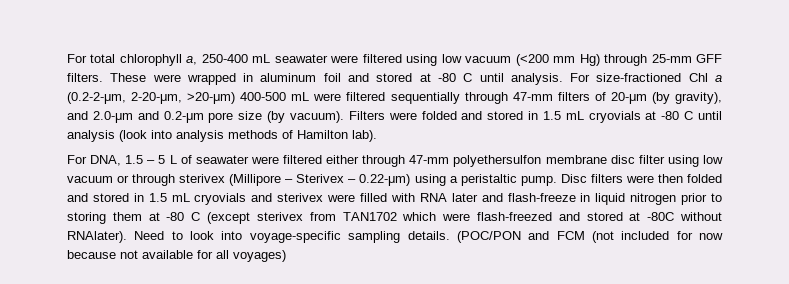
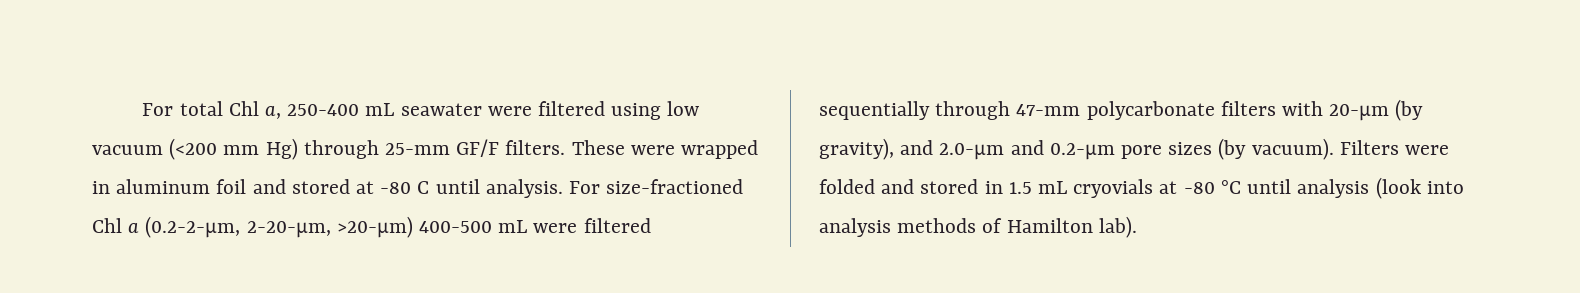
- For total chlorophyll a, 250-400 mL seawater were filtered using low vacuum (<200 mm Hg) through 25-mm GFF filters.
+ For total Chl a, 250-400 mL seawater were filtered using low vacuum (<200 mm Hg) through 25-mm GF/F filters.
- For size-fractioned Chl a (0.2-2-μm, 2-20-μm, >20-μm) 400-500 mL were filtered sequentially through 47-mm filters of 20-μm (by gravity), and 2.0-μm and 0.2-μm pore size (by vacuum).
+ For size-fractioned Chl a (0.2-2-μm, 2-20-μm, >20-μm) 400-500 mL were filtered sequentially through 47-mm polycarbonate filters with 20-μm (by gravity), and 2.0-μm and 0.2-μm pore sizes (by vacuum).
- Filters were folded and stored in 1.5 mL cryovials at -80 C until analysis (look into analysis methods of Hamilton lab).
+ Filters were folded and stored in 1.5 mL cryovials at -80 °C until analysis (look into analysis methods of Hamilton lab).
- For DNA, 1.5 – 5 L of seawater were filtered either through 47-mm polyethersulfon membrane disc filter using low vacuum or through sterivex (Millipore – Sterivex – 0.22-μm) using a peristaltic pump. Disc filters were then folded and stored in 1.5 mL cryovials and sterivex were filled with RNA later and flash-freeze in liquid nitrogen prior to storing them at -80 C (except sterivex from TAN1702 which were flash-freezed and stored at -80C without RNAlater). Need to look into voyage-specific sampling details. (POC/PON and FCM (not included for now because not available for all voyages)

